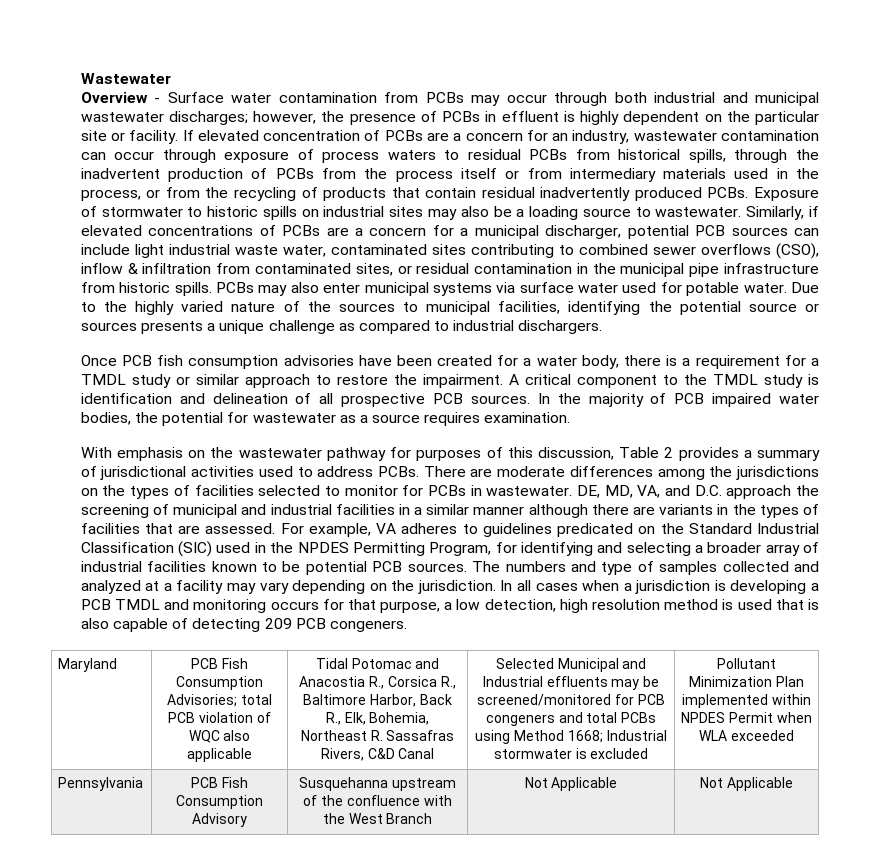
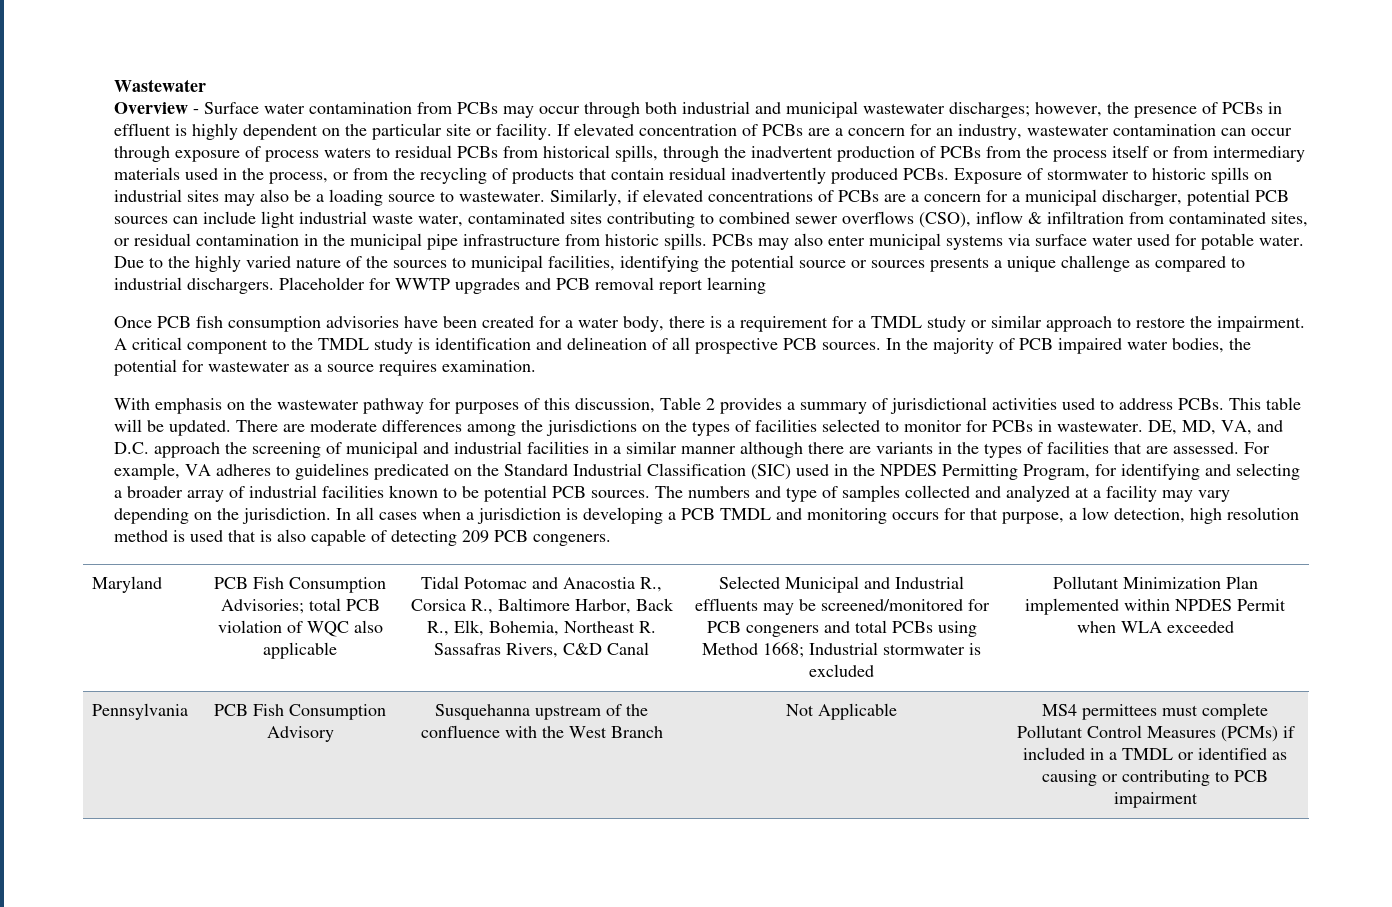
+ Placeholder for WWTP upgrades and PCB removal report learning
+ This table will be updated.
- Pennsylvania | PCB Fish Consumption Advisory | Susquehanna upstream of the confluence with the West Branch | Not Applicable | Not Applicable
+ Pennsylvania | PCB Fish Consumption Advisory | Susquehanna upstream of the confluence with the West Branch | Not Applicable | MS4 permittees must complete Pollutant Control Measures (PCMs) if included in a TMDL or identified as causing or contributing to PCB impairment

